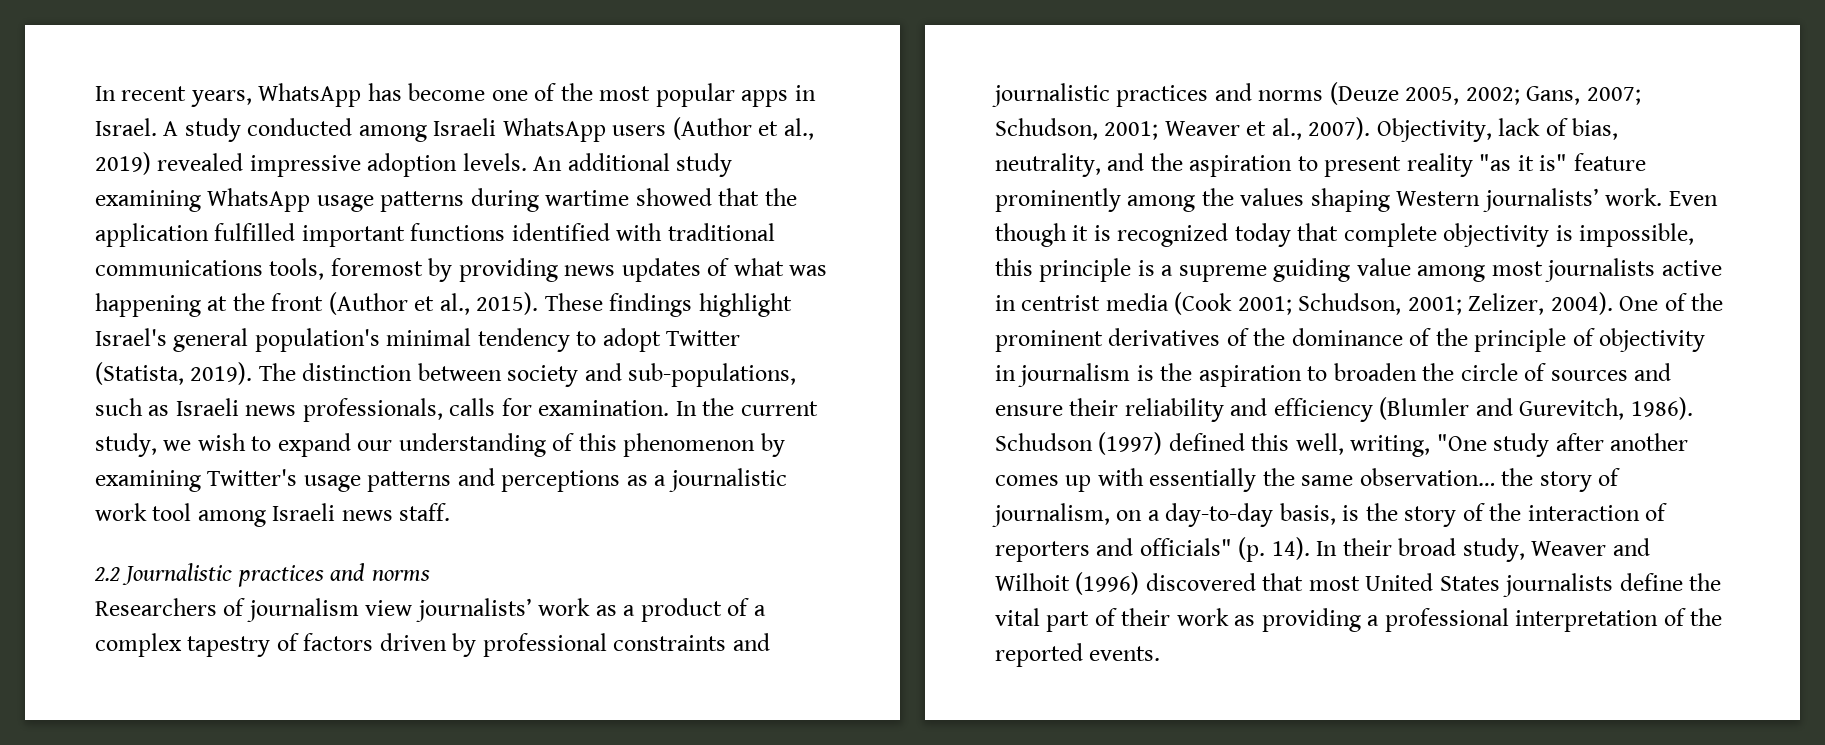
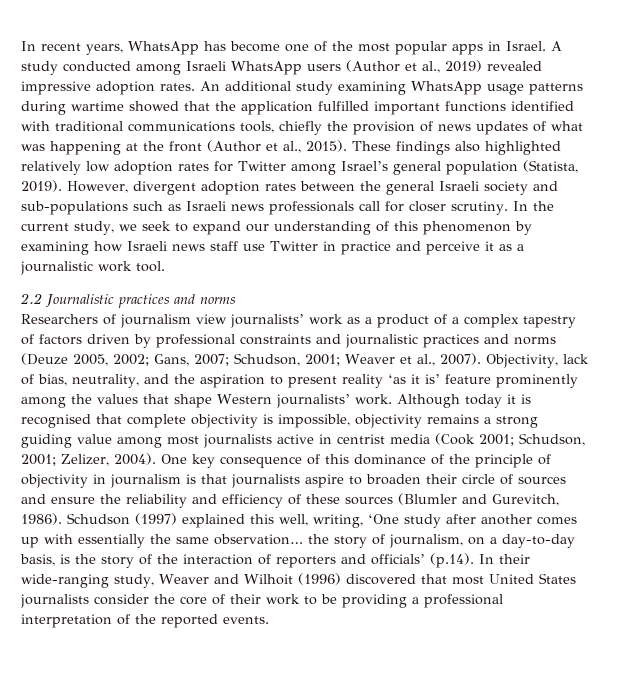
- A study conducted among Israeli WhatsApp users (Author et al., 2019) revealed impressive adoption levels.
+ A study conducted among Israeli WhatsApp users (Author et al., 2019) revealed impressive adoption rates.
- An additional study examining WhatsApp usage patterns during wartime showed that the application fulfilled important functions identified with traditional communications tools, foremost by providing news updates of what was happening at the front (Author et al., 2015).
+ An additional study examining WhatsApp usage patterns during wartime showed that the application fulfilled important functions identified with traditional communications tools, chiefly the provision of news updates of what was happening at the front (Author et al., 2015).
- These findings highlight Israel's general population's minimal tendency to adopt Twitter (Statista, 2019). The distinction between society and sub-populations, such as Israeli news professionals, calls for examination.
+ These findings also highlighted relatively low adoption rates for Twitter among Israel’s general population (Statista, 2019). However, divergent adoption rates between the general Israeli society and sub-populations such as Israeli news professionals call for closer scrutiny.
- In the current study, we wish to expand our understanding of this phenomenon by examining Twitter's usage patterns and perceptions as a journalistic work tool among Israeli news staff.
+ In the current study, we seek to expand our understanding of this phenomenon by examining how Israeli news staff use Twitter in practice and perceive it as a journalistic work tool.
- Objectivity, lack of bias, neutrality, and the aspiration to present reality "as it is" feature prominently among the values shaping Western journalists’ work.
+ Objectivity, lack of bias, neutrality, and the aspiration to present reality ‘as it is’ feature prominently among the values that shape Western journalists’ work.
- Even though it is recognized today that complete objectivity is impossible, this principle is a supreme guiding value among most journalists active in centrist media (Cook 2001; Schudson, 2001; Zelizer, 2004).
+ Although today it is recognised that complete objectivity is impossible, objectivity remains a strong guiding value among most journalists active in centrist media (Cook 2001; Schudson, 2001; Zelizer, 2004).
- One of the prominent derivatives of the dominance of the principle of objectivity in journalism is the aspiration to broaden the circle of sources and ensure their reliability and efficiency (Blumler and Gurevitch, 1986).
+ One key consequence of this dominance of the principle of objectivity in journalism is that journalists aspire to broaden their circle of sources and ensure the reliability and efficiency of these sources (Blumler and Gurevitch, 1986).
- Schudson (1997) defined this well, writing, "One study after another comes up with essentially the same observation… the story of journalism, on a day-to-day basis, is the story of the interaction of reporters and officials" (p. 14). In their broad study, Weaver and Wilhoit (1996) discovered that most United States journalists define the vital part of their work as providing a professional interpretation of the reported events.
+ Schudson (1997) explained this well, writing, ‘One study after another comes up with essentially the same observation… the story of journalism, on a day-to-day basis, is the story of the interaction of reporters and officials’ (p.14). In their wide-ranging study, Weaver and Wilhoit (1996) discovered that most United States journalists consider the core of their work to be providing a professional interpretation of the reported events.

